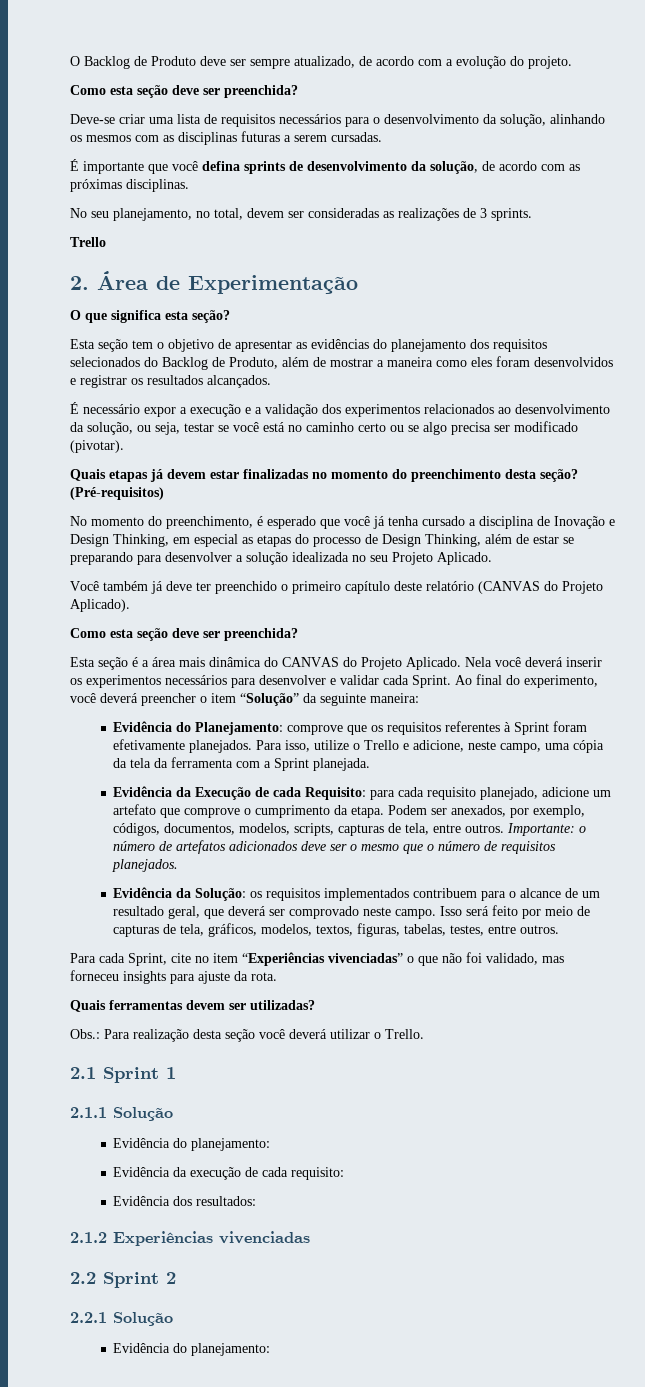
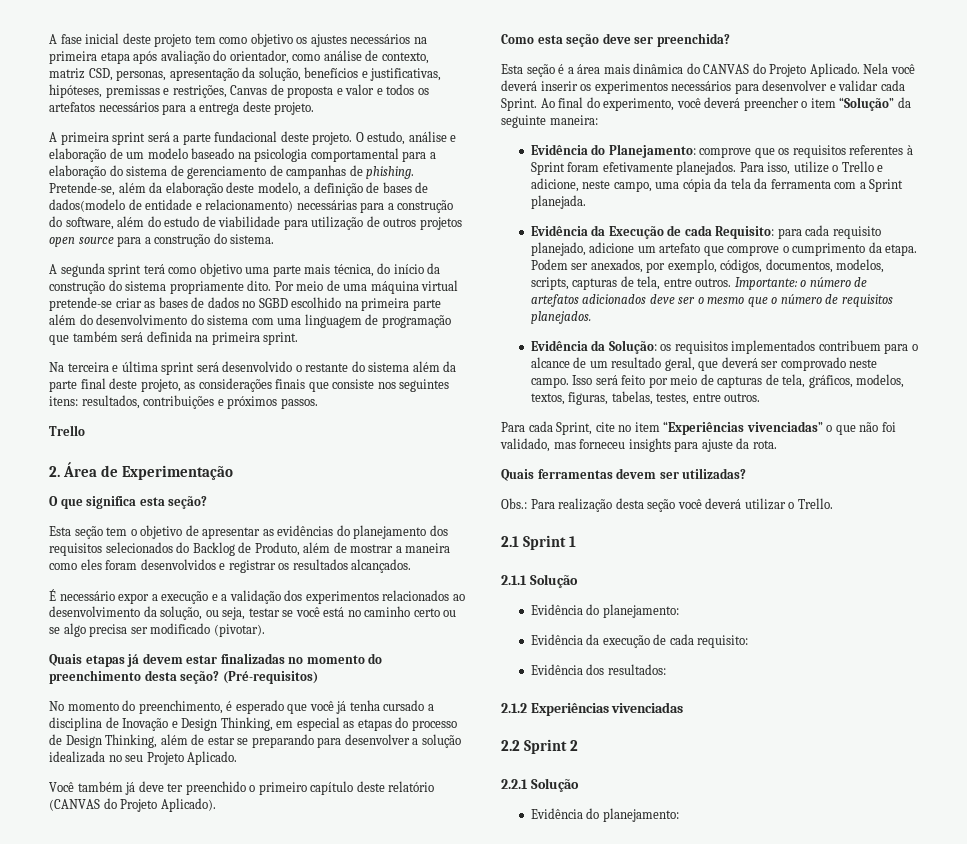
- O Backlog de Produto deve ser sempre atualizado, de acordo com a evolução do projeto.
- Como esta seção deve ser preenchida?
- Deve-se criar uma lista de requisitos necessários para o desenvolvimento da solução, alinhando os mesmos com as disciplinas futuras a serem cursadas.
- É importante que você defina sprints de desenvolvimento da solução, de acordo com as próximas disciplinas.
- No seu planejamento, no total, devem ser consideradas as realizações de 3 sprints.
+ A fase inicial deste projeto tem como objetivo os ajustes necessários na primeira etapa após avaliação do orientador, como análise de contexto, matriz CSD, personas, apresentação da solução, benefícios e justificativas, hipóteses, premissas e restrições, Canvas de proposta e valor e todos os artefatos necessários para a entrega deste projeto.
+ A primeira sprint será a parte fundacional deste projeto. O estudo, análise e elaboração de um modelo baseado na psicologia comportamental para a elaboração do sistema de gerenciamento de campanhas de phishing. Pretende-se, além da elaboração deste modelo, a definição de bases de dados(modelo de entidade e relacionamento) necessárias para a construção do software, além do estudo de viabilidade para utilização de outros projetos open source para a construção do sistema.
+ A segunda sprint terá como objetivo uma parte mais técnica, do início da construção do sistema propriamente dito. Por meio de uma máquina virtual pretende-se criar as bases de dados no SGBD escolhido na primeira parte além do desenvolvimento do sistema com uma linguagem de programação que também será definida na primeira sprint.
+ Na terceira e última sprint será desenvolvido o restante do sistema além da parte final deste projeto, as considerações finais que consiste nos seguintes itens: resultados, contribuições e próximos passos.

